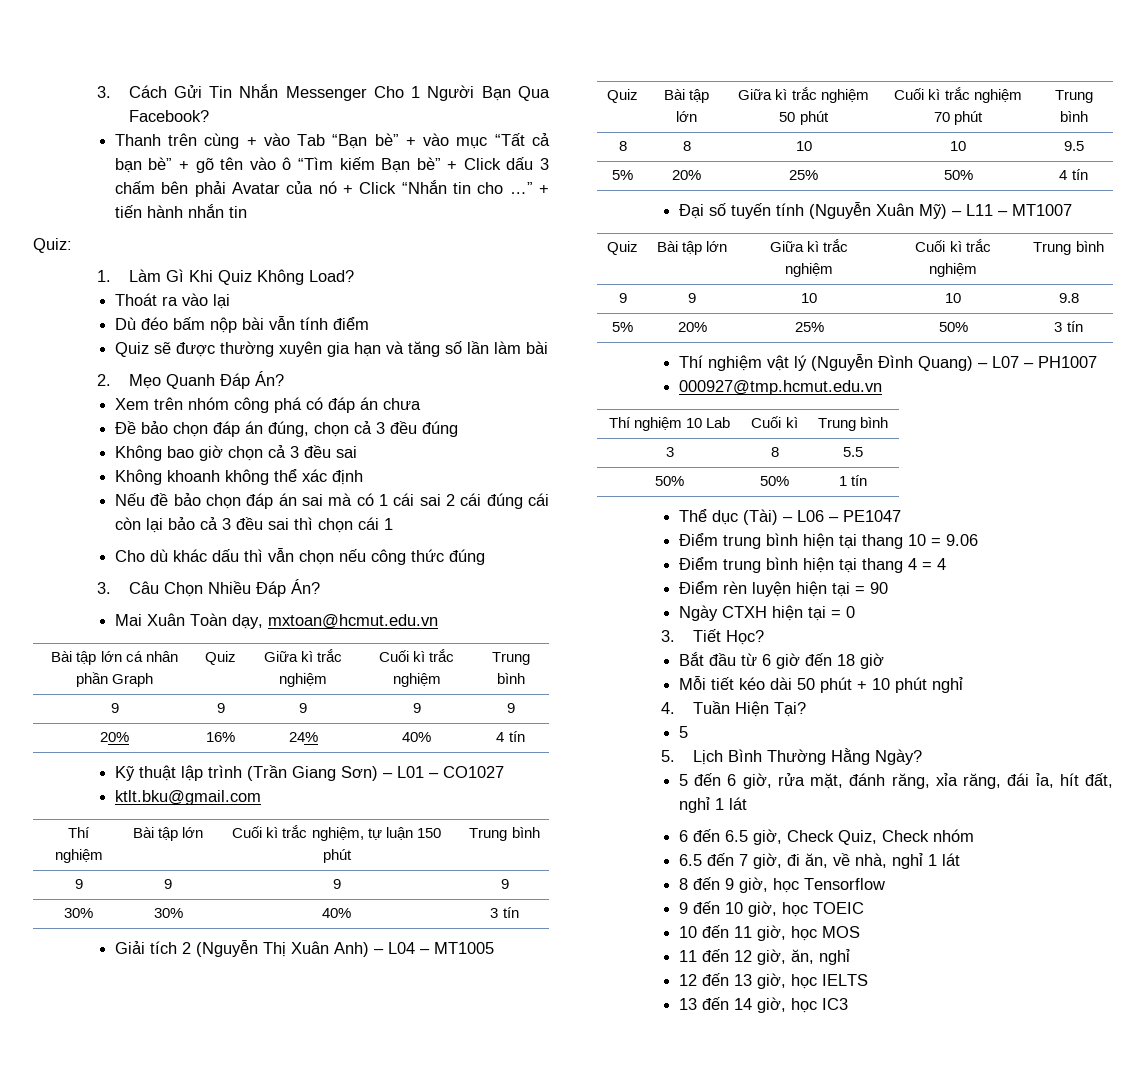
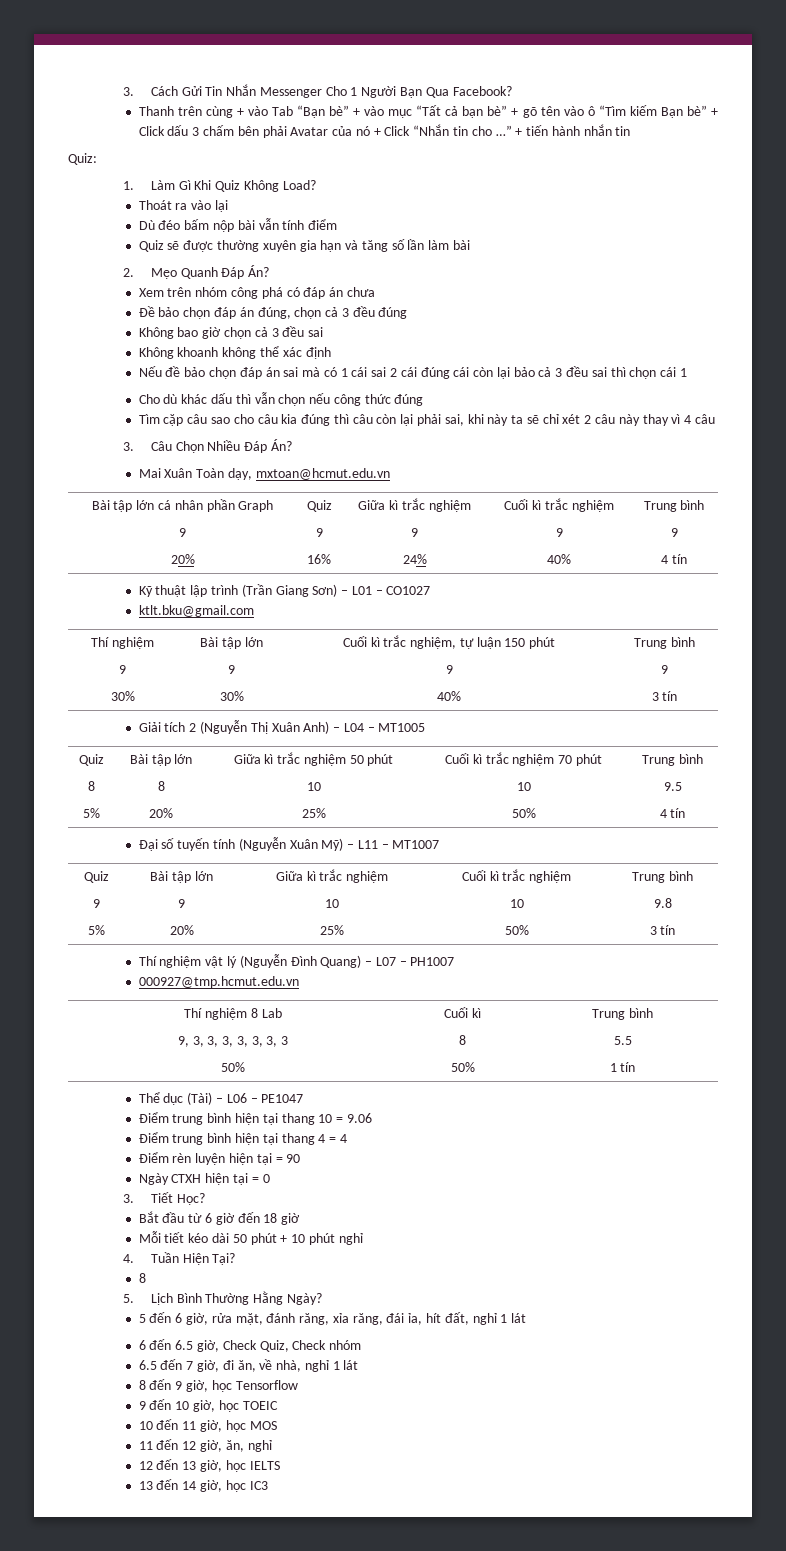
+ Tìm cặp câu sao cho câu kia đúng thì câu còn lại phải sai, khi này ta sẽ chỉ xét 2 câu này thay vì 4 câu
- Thí nghiệm 10 Lab | Cuối kì | Trung bình
+ Thí nghiệm 8 Lab | Cuối kì | Trung bình
- 3 | 8 | 5.5
+ 9, 3, 3, 3, 3, 3, 3, 3 | 8 | 5.5
  4. Tuần Hiện Tại?
- 5
+ 8

